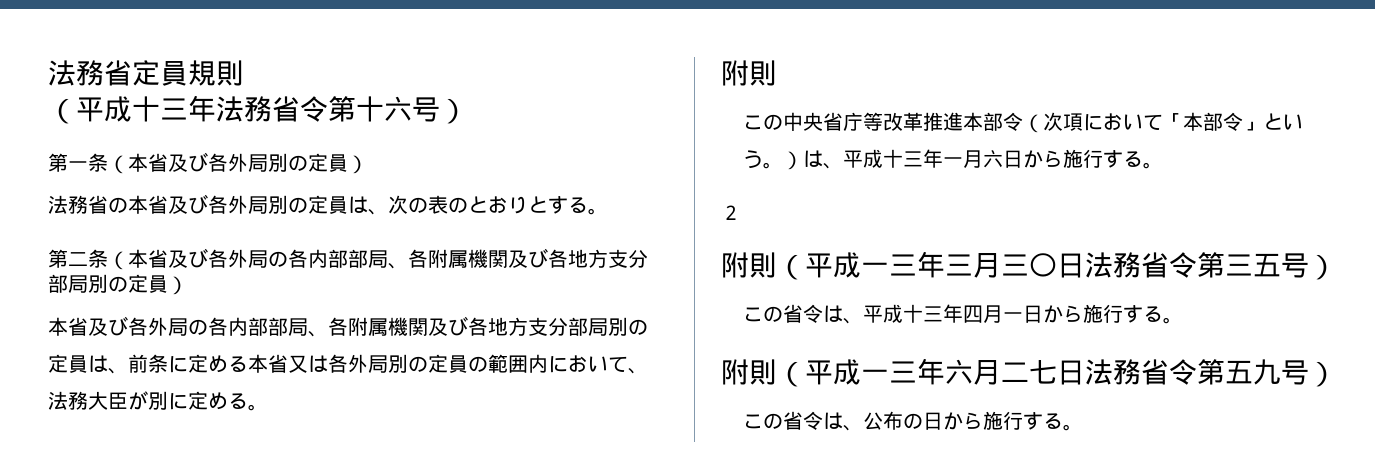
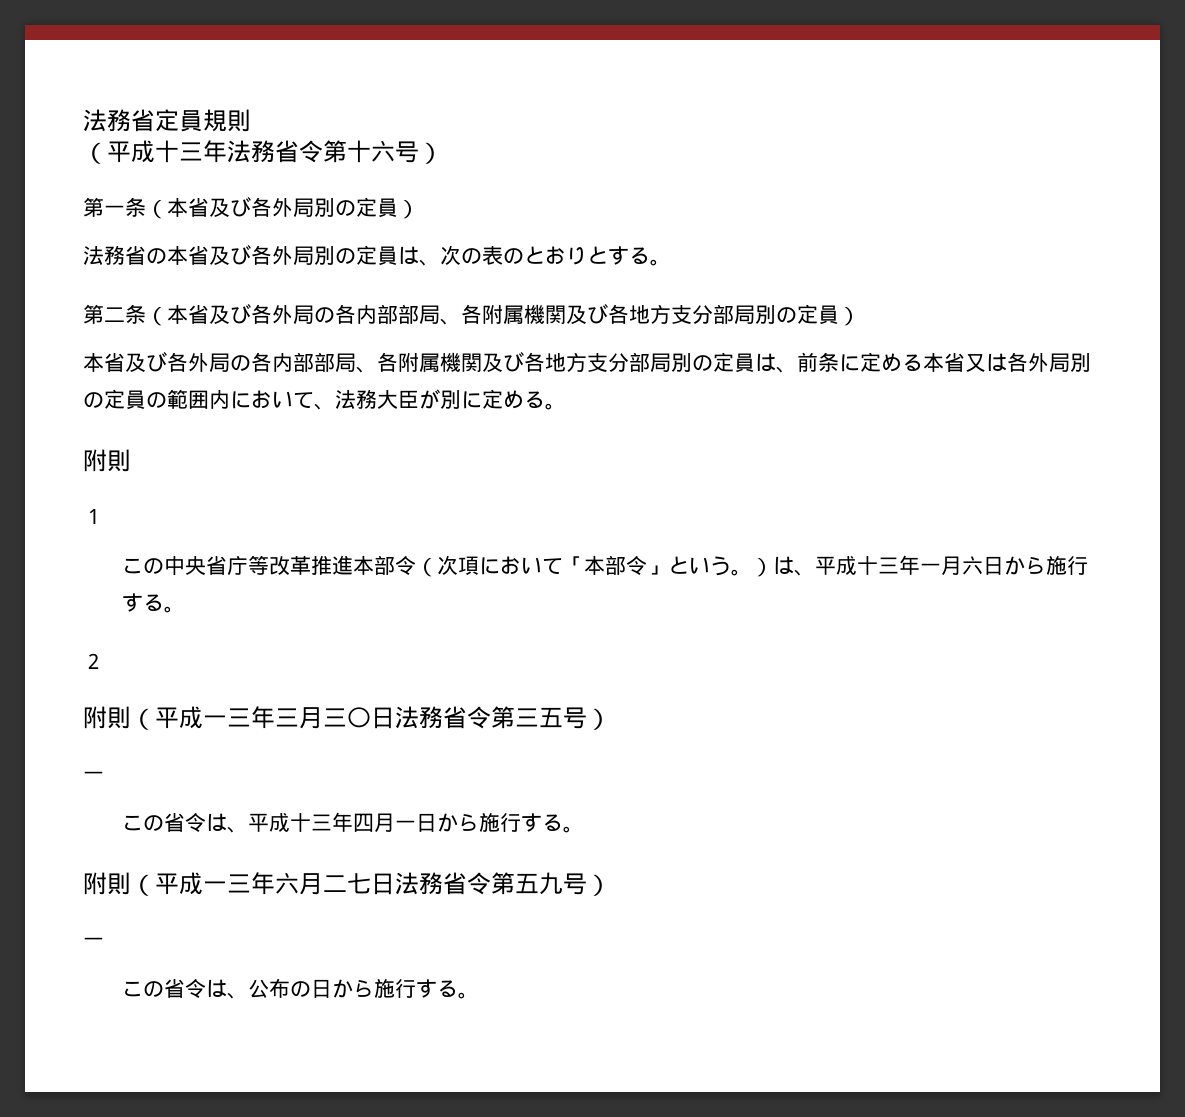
+ １
  附則（平成一三年三月三〇日法務省令第三五号）
+ 一
  附則（平成一三年六月二七日法務省令第五九号）
+ 一

